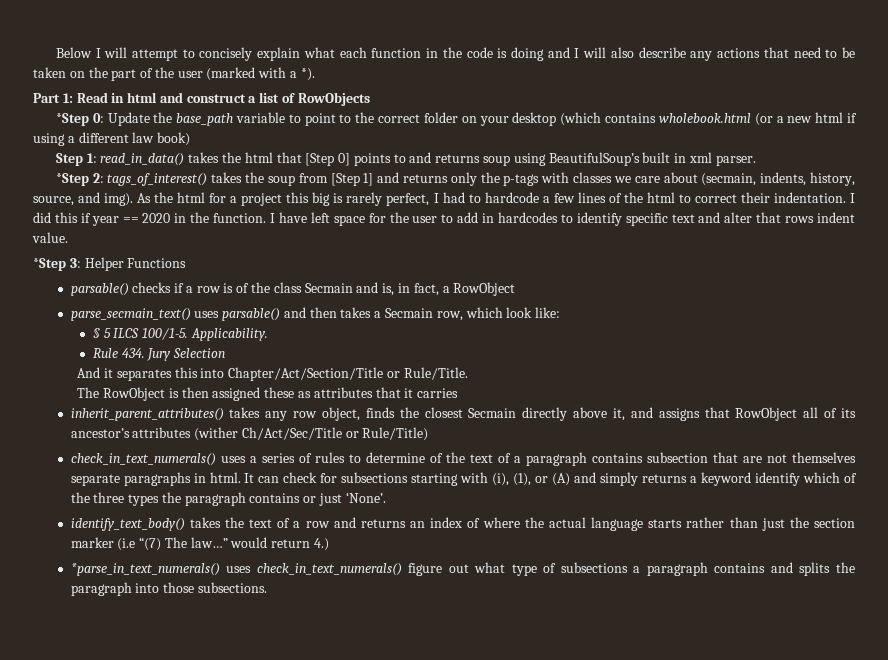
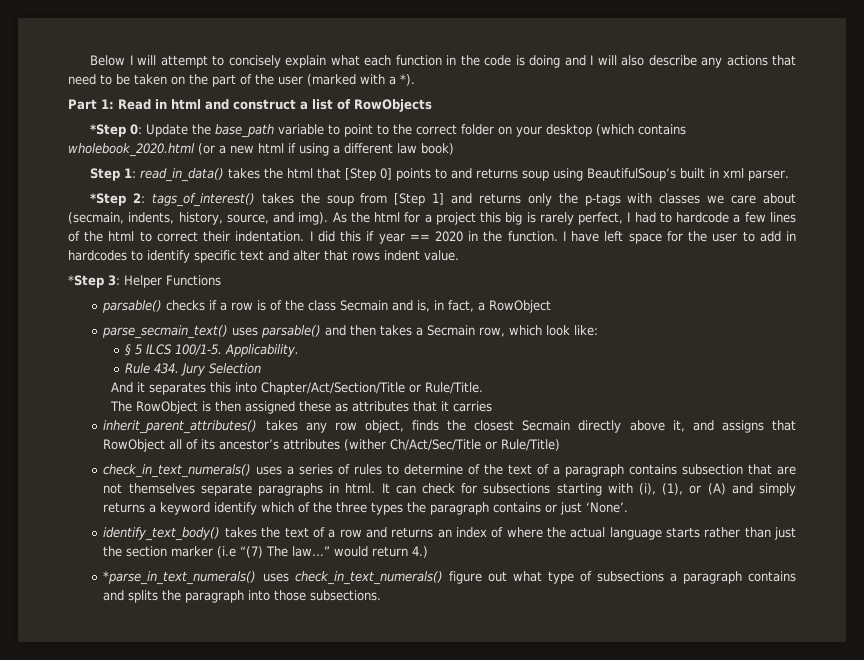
- *Step 0: Update the base_path variable to point to the correct folder on your desktop (which contains wholebook.html (or a new html if using a different law book)
+ *Step 0: Update the base_path variable to point to the correct folder on your desktop (which contains wholebook_2020.html (or a new html if using a different law book)

